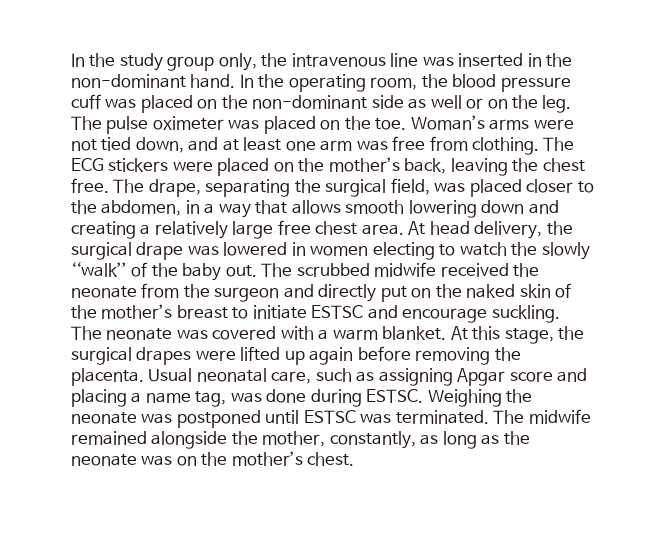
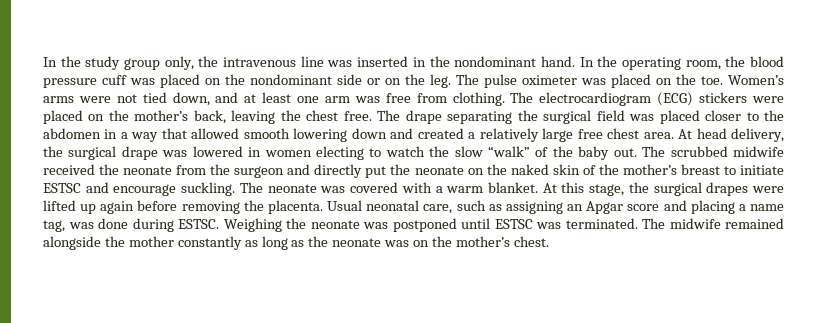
- In the study group only, the intravenous line was inserted in the non-dominant hand.
+ In the study group only, the intravenous line was inserted in the nondominant hand.
- In the operating room, the blood pressure cuff was placed on the non-dominant side as well or on the leg.
+ In the operating room, the blood pressure cuff was placed on the nondominant side or on the leg.
- Woman’s arms were not tied down, and at least one arm was free from clothing.
+ Women’s arms were not tied down, and at least one arm was free from clothing.
- The ECG stickers were placed on the mother’s back, leaving the chest free.
+ The electrocardiogram (ECG) stickers were placed on the mother’s back, leaving the chest free.
- The drape, separating the surgical field, was placed closer to the abdomen, in a way that allows smooth lowering down and creating a relatively large free chest area.
+ The drape separating the surgical field was placed closer to the abdomen in a way that allowed smooth lowering down and created a relatively large free chest area.
- At head delivery, the surgical drape was lowered in women electing to watch the slowly ‘‘walk’’ of the baby out.
+ At head delivery, the surgical drape was lowered in women electing to watch the slow “walk” of the baby out.
- The scrubbed midwife received the neonate from the surgeon and directly put on the naked skin of the mother’s breast to initiate ESTSC and encourage suckling.
+ The scrubbed midwife received the neonate from the surgeon and directly put the neonate on the naked skin of the mother’s breast to initiate ESTSC and encourage suckling.
- Usual neonatal care, such as assigning Apgar score and placing a name tag, was done during ESTSC.
+ Usual neonatal care, such as assigning an Apgar score and placing a name tag, was done during ESTSC.
- The midwife remained alongside the mother, constantly, as long as the neonate was on the mother’s chest.
+ The midwife remained alongside the mother constantly as long as the neonate was on the mother’s chest.

